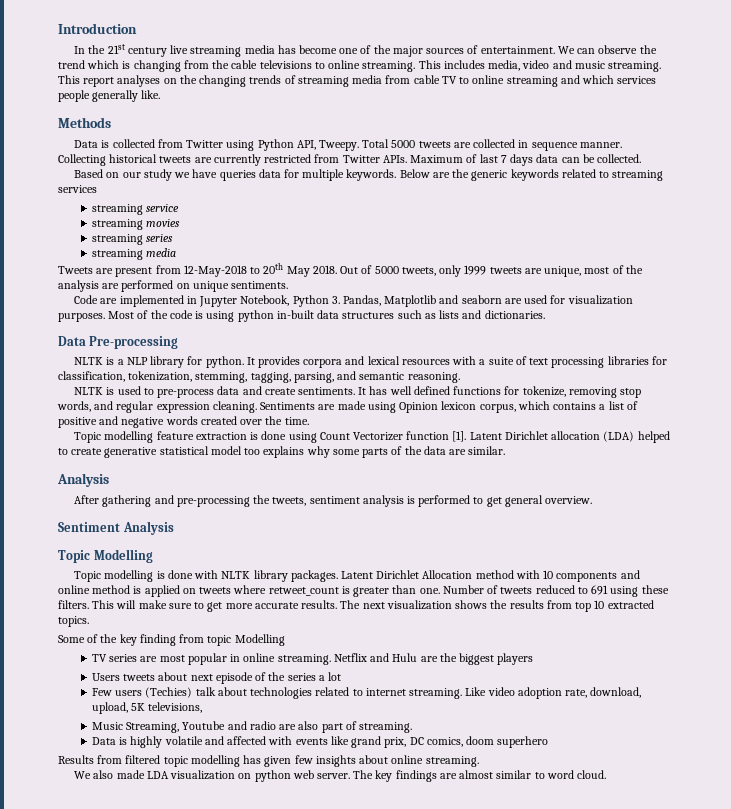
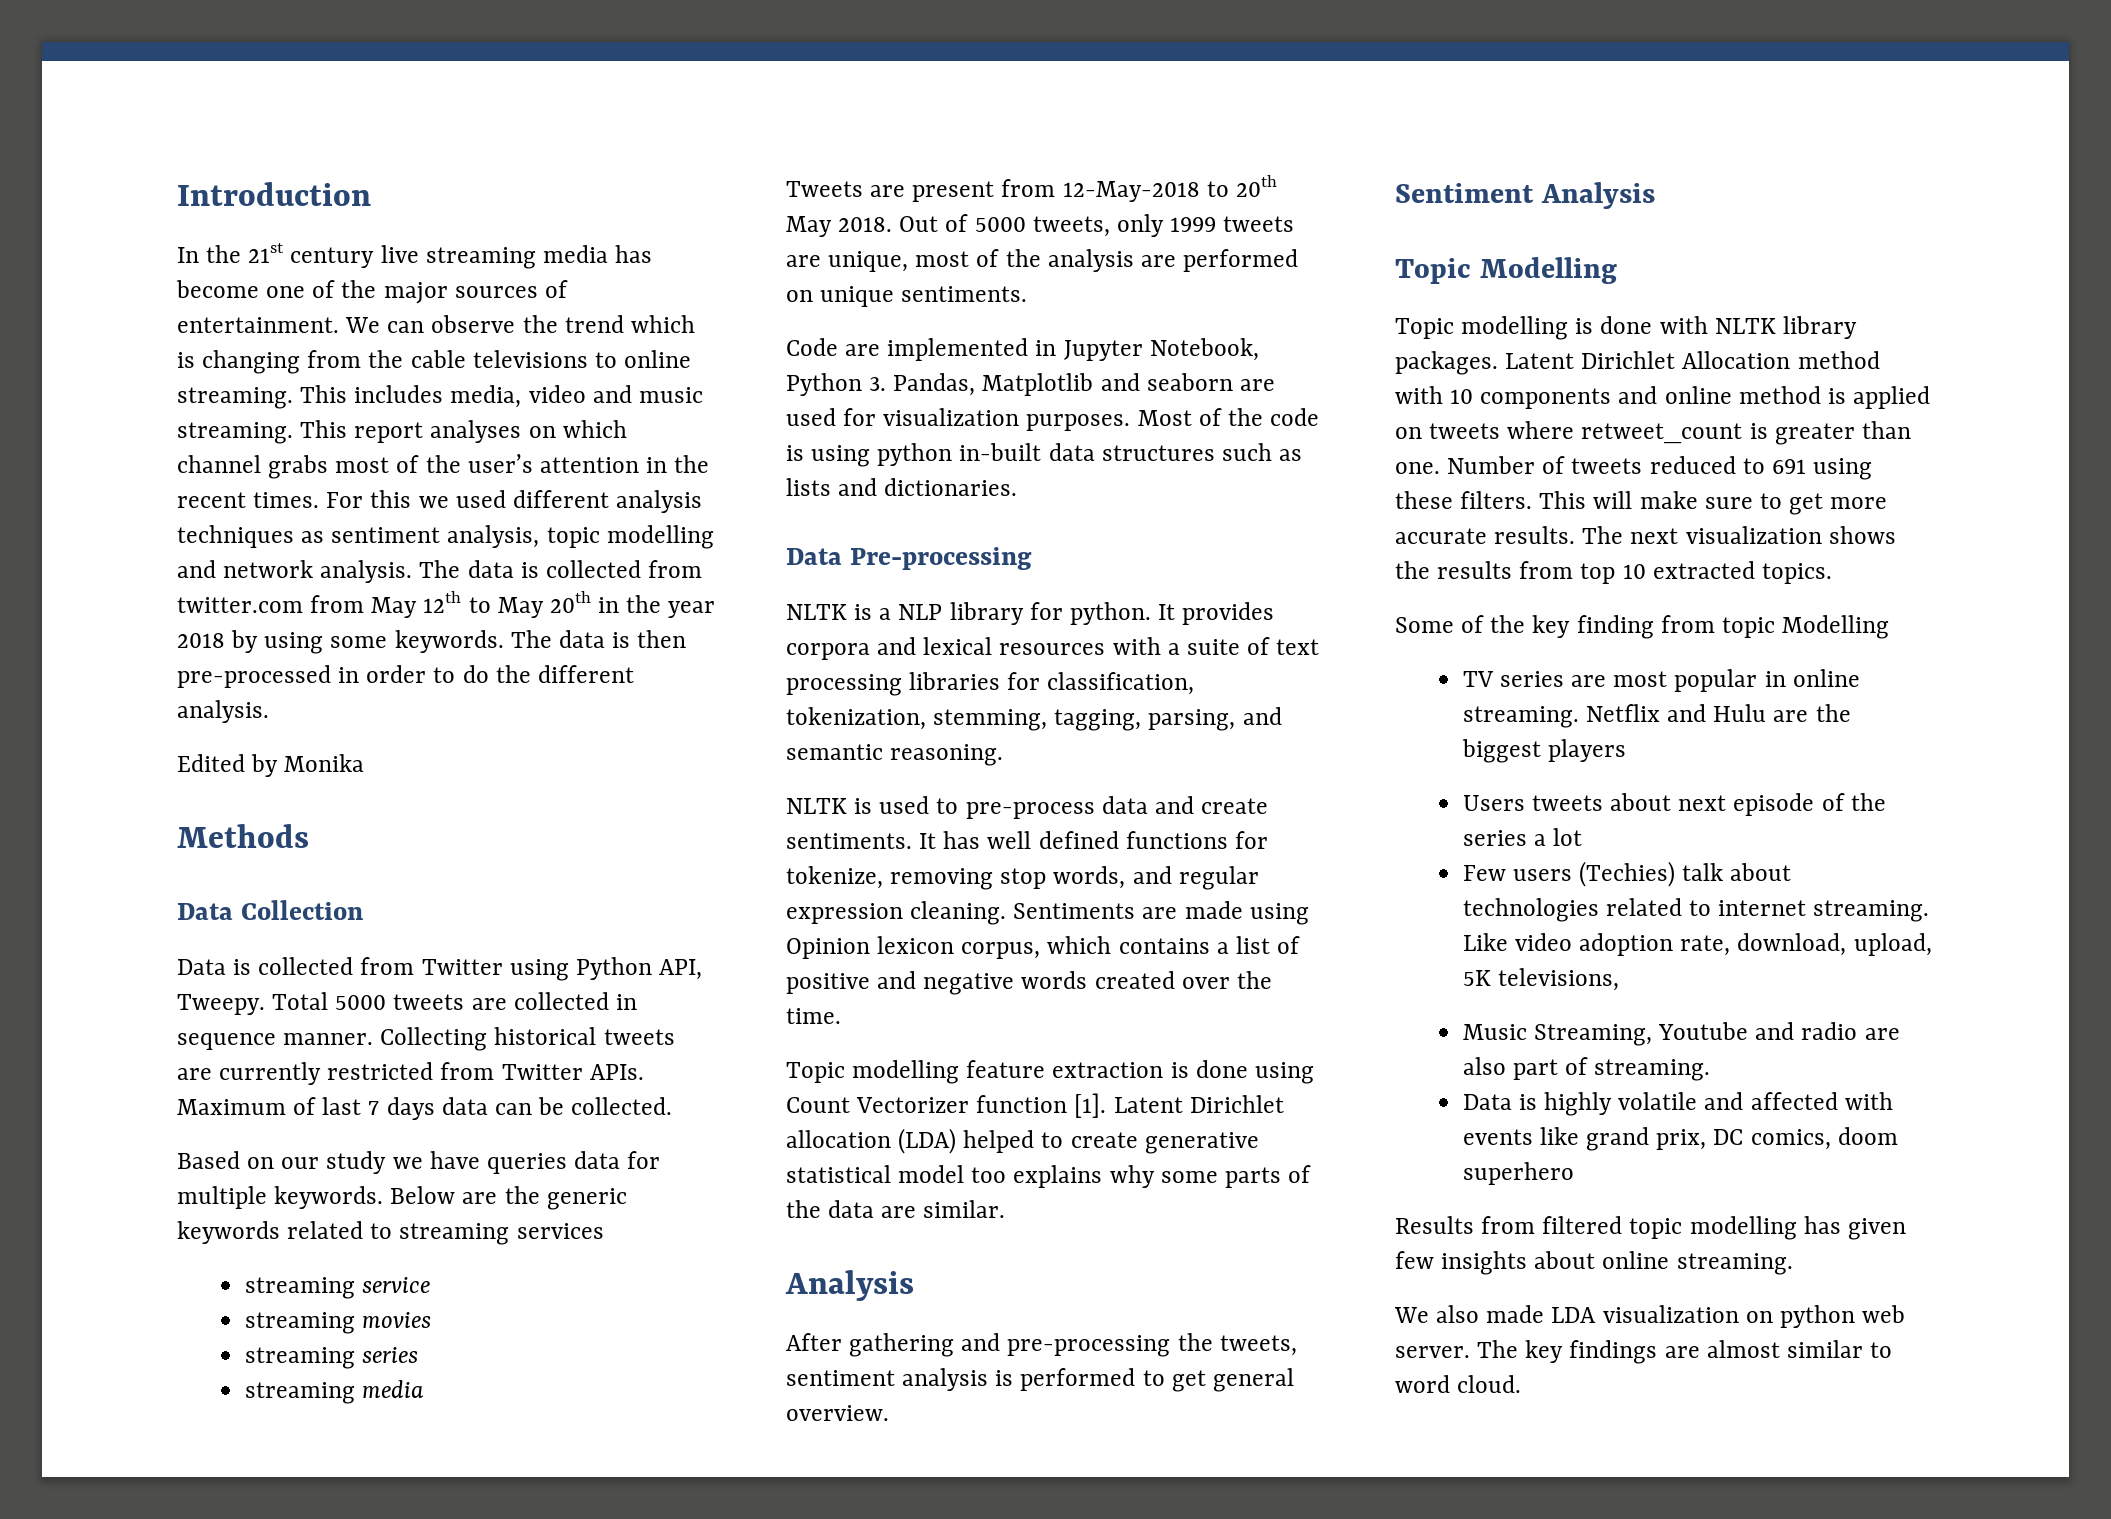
- This report analyses on the changing trends of streaming media from cable TV to online streaming and which services people generally like.
+ This report analyses on which channel grabs most of the user’s attention in the recent times. For this we used different analysis techniques as sentiment analysis, topic modelling and network analysis. The data is collected from twitter.com from May 12th to May 20th in the year 2018 by using some keywords. The data is then pre-processed in order to do the different analysis.
+ Edited by Monika
+ Data Collection

